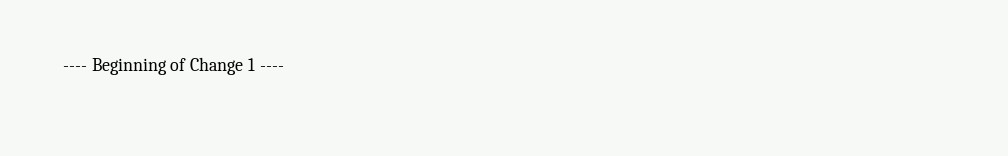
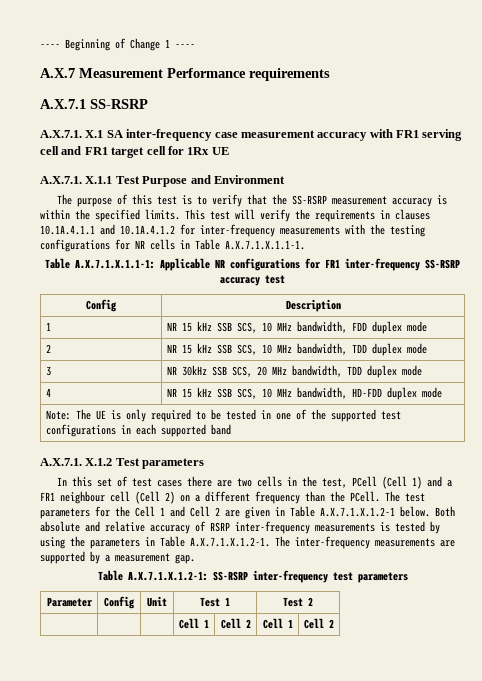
+ A.X.7 Measurement Performance requirements
+ A.X.7.1 SS-RSRP
+ A.X.7.1. X.1 SA inter-frequency case measurement accuracy with FR1 serving cell and FR1 target cell for 1Rx UE
+ A.X.7.1. X.1.1 Test Purpose and Environment
+ The purpose of this test is to verify that the SS-RSRP measurement accuracy is within the specified limits. This test will verify the requirements in clauses 10.1A.4.1.1 and 10.1A.4.1.2 for inter-frequency measurements with the testing configurations for NR cells in Table A.X.7.1.X.1.1-1.
+ Table A.X.7.1.X.1.1-1: Applicable NR configurations for FR1 inter-frequency SS-RSRP accuracy test
+ Config | Description
+ 1 | NR 15 kHz SSB SCS, 10 MHz bandwidth, FDD duplex mode
+ 2 | NR 15 kHz SSB SCS, 10 MHz bandwidth, TDD duplex mode
+ 3 | NR 30kHz SSB SCS, 20 MHz bandwidth, TDD duplex mode
+ 4 | NR 15 kHz SSB SCS, 10 MHz bandwidth, HD-FDD duplex mode
+ Note: The UE is only required to be tested in one of the supported test configurations in each supported band
+ A.X.7.1. X.1.2 Test parameters
+ In this set of test cases there are two cells in the test, PCell (Cell 1) and a FR1 neighbour cell (Cell 2) on a different frequency than the PCell. The test parameters for the Cell 1 and Cell 2 are given in Table A.X.7.1.X.1.2-1 below. Both absolute and relative accuracy of RSRP inter-frequency measurements is tested by using the parameters in Table A.X.7.1.X.1.2-1. The inter-frequency measurements are supported by a measurement gap.
+ Table A.X.7.1.X.1.2-1: SS-RSRP inter-frequency test parameters
+ Parameter | Config | Unit | Test 1 | Test 2
+ | | | Cell 1 | Cell 2 | Cell 1 | Cell 2

